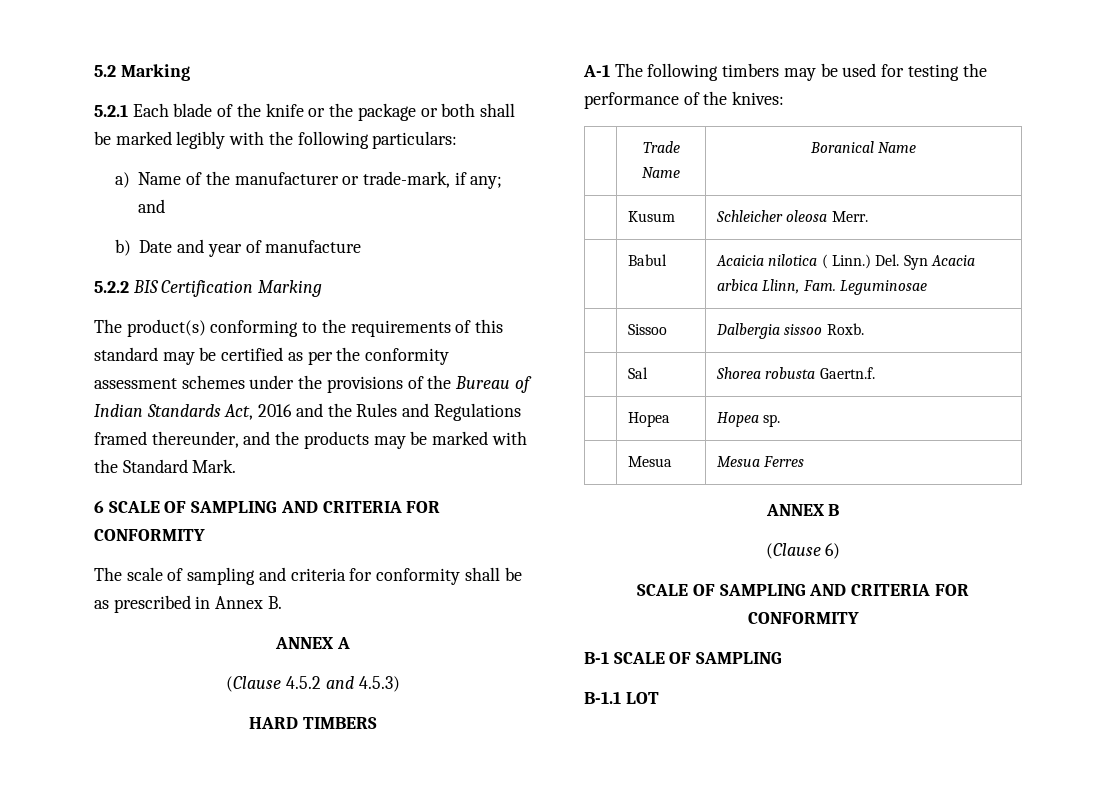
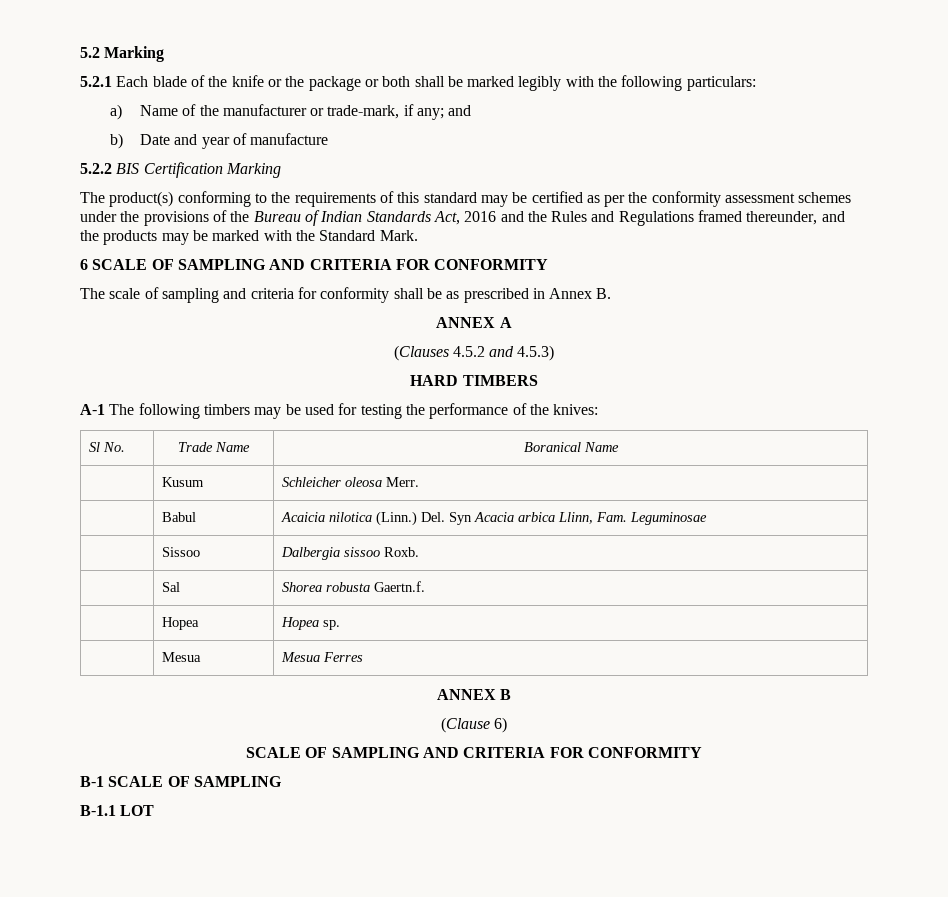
- (Clause 4.5.2 and 4.5.3)
+ (Clauses 4.5.2 and 4.5.3)
- | Trade Name | Boranical Name
+ Sl No. | Trade Name | Boranical Name
- | Babul | Acaicia nilotica ( Linn.) Del. Syn Acacia arbica Llinn, Fam. Leguminosae
+ | Babul | Acaicia nilotica (Linn.) Del. Syn Acacia arbica Llinn, Fam. Leguminosae

